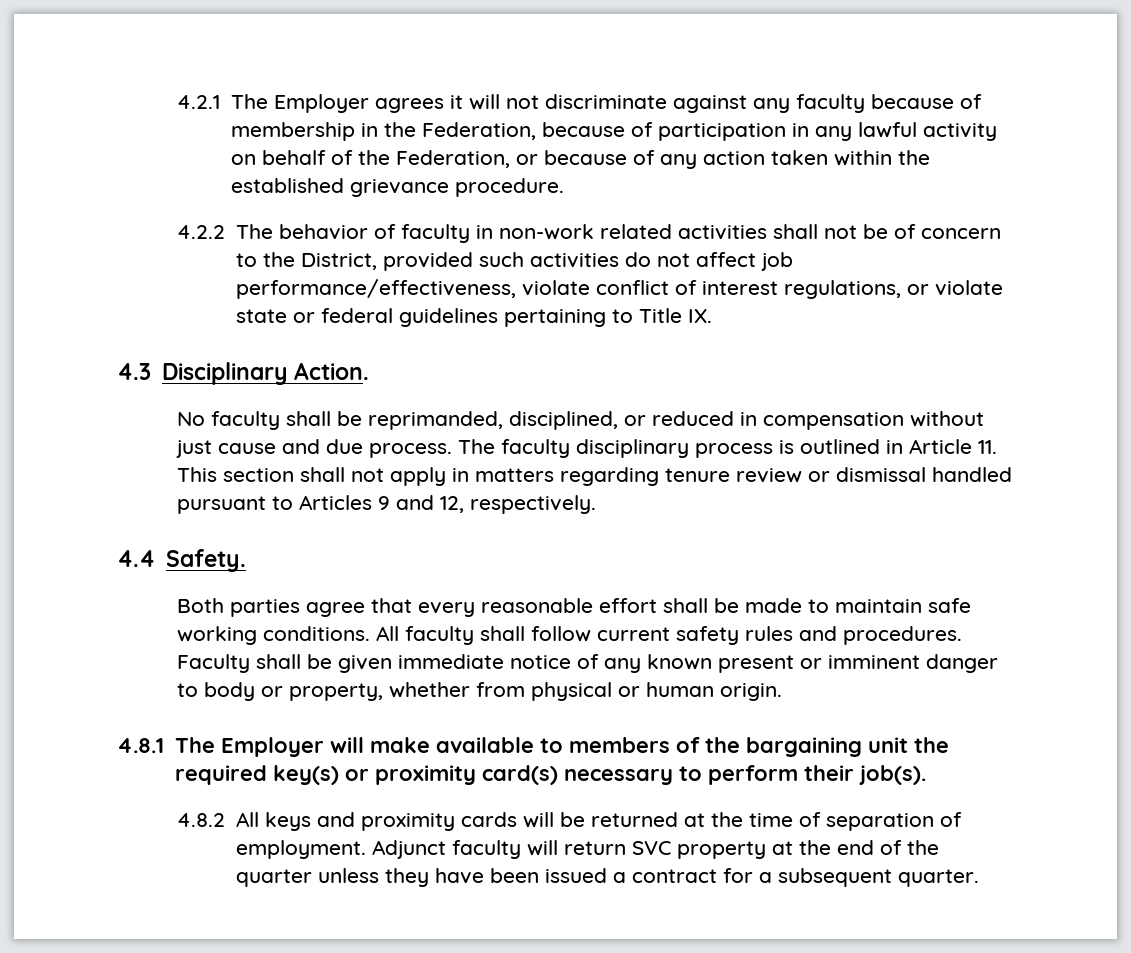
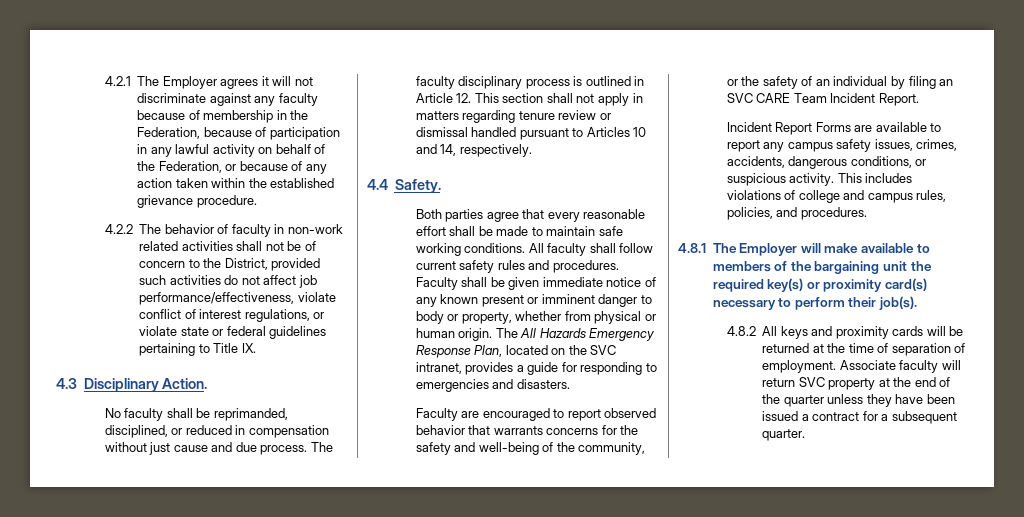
- The faculty disciplinary process is outlined in Article 11. This section shall not apply in matters regarding tenure review or dismissal handled pursuant to Articles 9 and 12, respectively.
+ The faculty disciplinary process is outlined in Article 12. This section shall not apply in matters regarding tenure review or dismissal handled pursuant to Articles 10 and 14, respectively.
+ The All Hazards Emergency Response Plan, located on the SVC intranet, provides a guide for responding to emergencies and disasters.
+ Faculty are encouraged to report observed behavior that warrants concerns for the safety and well-being of the community, or the safety of an individual by filing an SVC CARE Team Incident Report.
+ Incident Report Forms are available to report any campus safety issues, crimes, accidents, dangerous conditions, or suspicious activity. This includes violations of college and campus rules, policies, and procedures.
- Adjunct faculty will return SVC property at the end of the quarter unless they have been issued a contract for a subsequent quarter.
+ Associate faculty will return SVC property at the end of the quarter unless they have been issued a contract for a subsequent quarter.

